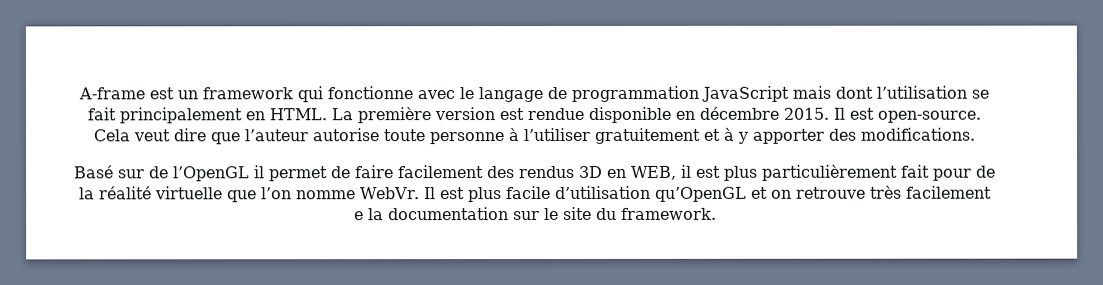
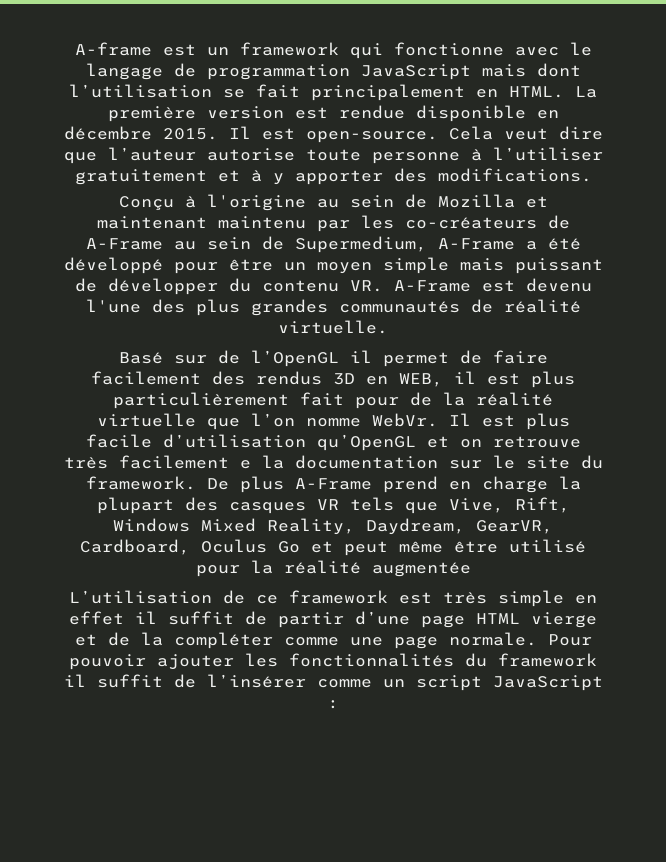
+ Conçu à l'origine au sein de Mozilla et maintenant maintenu par les co-créateurs de A-Frame au sein de Supermedium, A-Frame a été développé pour être un moyen simple mais puissant de développer du contenu VR. A-Frame est devenu l'une des plus grandes communautés de réalité virtuelle.
+ De plus A-Frame prend en charge la plupart des casques VR tels que Vive, Rift, Windows Mixed Reality, Daydream, GearVR, Cardboard, Oculus Go et peut même être utilisé pour la réalité augmentée
+ L’utilisation de ce framework est très simple en effet il suffit de partir d’une page HTML vierge et de la compléter comme une page normale. Pour pouvoir ajouter les fonctionnalités du framework il suffit de l’insérer comme un script JavaScript :

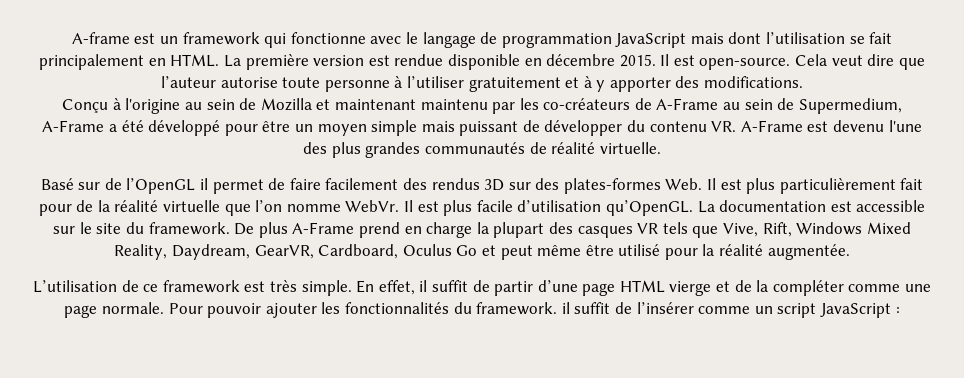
- Basé sur de l’OpenGL il permet de faire facilement des rendus 3D en WEB, il est plus particulièrement fait pour de la réalité virtuelle que l’on nomme WebVr.
+ Basé sur de l’OpenGL il permet de faire facilement des rendus 3D sur des plates-formes Web. Il est plus particulièrement fait pour de la réalité virtuelle que l’on nomme WebVr.
- Il est plus facile d’utilisation qu’OpenGL et on retrouve très facilement e la documentation sur le site du framework.
+ Il est plus facile d’utilisation qu’OpenGL. La documentation est accessible sur le site du framework.
- De plus A-Frame prend en charge la plupart des casques VR tels que Vive, Rift, Windows Mixed Reality, Daydream, GearVR, Cardboard, Oculus Go et peut même être utilisé pour la réalité augmentée
+ De plus A-Frame prend en charge la plupart des casques VR tels que Vive, Rift, Windows Mixed Reality, Daydream, GearVR, Cardboard, Oculus Go et peut même être utilisé pour la réalité augmentée.
- L’utilisation de ce framework est très simple en effet il suffit de partir d’une page HTML vierge et de la compléter comme une page normale.
+ L’utilisation de ce framework est très simple. En effet, il suffit de partir d’une page HTML vierge et de la compléter comme une page normale.
- Pour pouvoir ajouter les fonctionnalités du framework il suffit de l’insérer comme un script JavaScript :
+ Pour pouvoir ajouter les fonctionnalités du framework. il suffit de l’insérer comme un script JavaScript :

